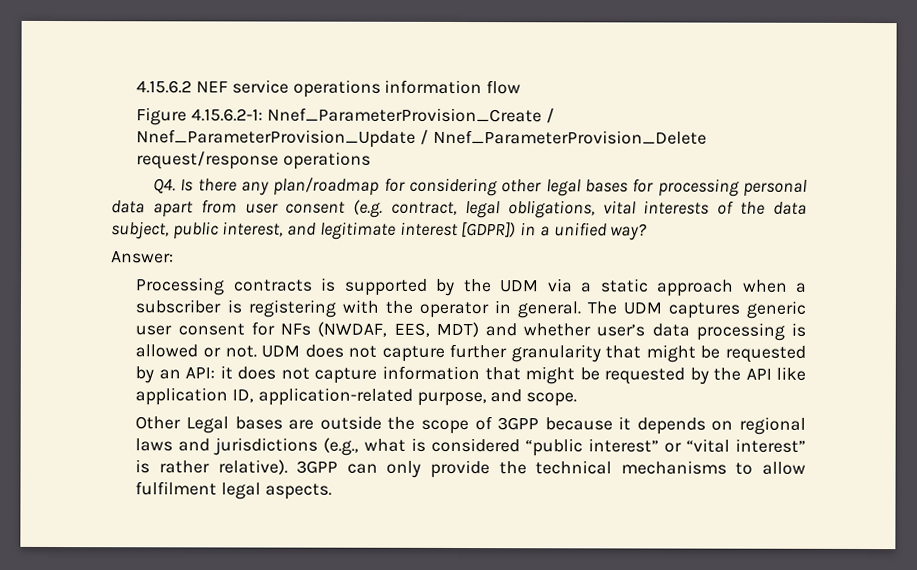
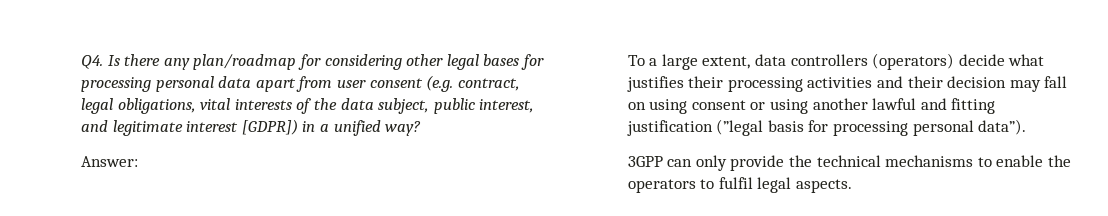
- 4.15.6.2 NEF service operations information flow
- Figure 4.15.6.2-1: Nnef_ParameterProvision_Create / Nnef_ParameterProvision_Update / Nnef_ParameterProvision_Delete request/response operations
- Processing contracts is supported by the UDM via a static approach when a subscriber is registering with the operator in general. The UDM captures generic user consent for NFs (NWDAF, EES, MDT) and whether user’s data processing is allowed or not. UDM does not capture further granularity that might be requested by an API: it does not capture information that might be requested by the API like application ID, application-related purpose, and scope.
- Other Legal bases are outside the scope of 3GPP because it depends on regional laws and jurisdictions (e.g., what is considered “public interest” or “vital interest” is rather relative). 3GPP can only provide the technical mechanisms to allow fulfilment legal aspects.
+ To a large extent, data controllers (operators) decide what justifies their processing activities and their decision may fall on using consent or using another lawful and fitting justification (”legal basis for processing personal data”).
+ 3GPP can only provide the technical mechanisms to enable the operators to fulfil legal aspects.

